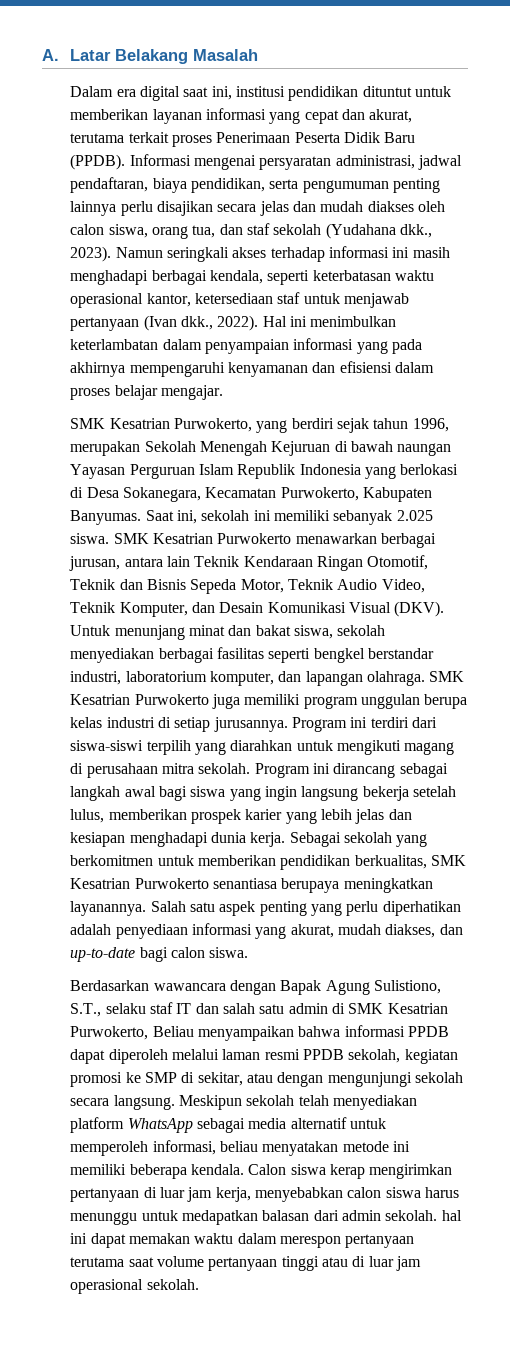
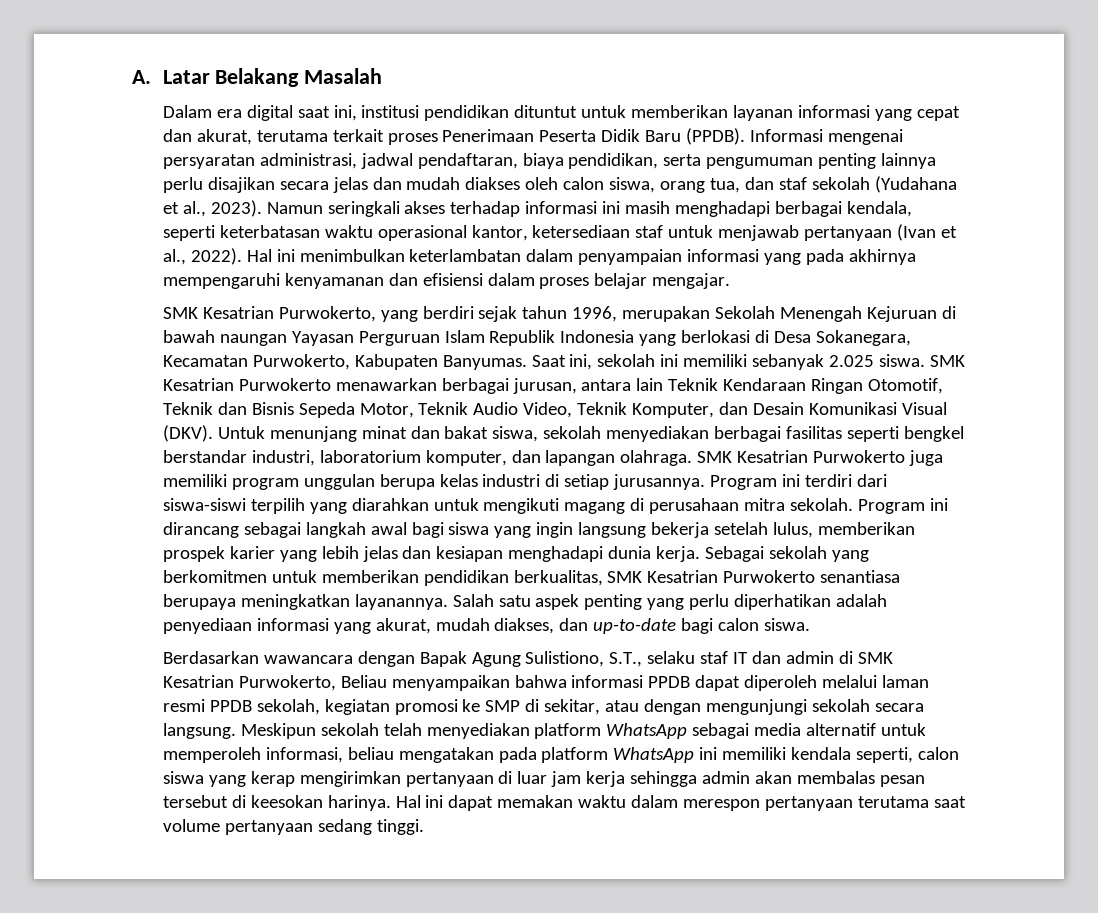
- Informasi mengenai persyaratan administrasi, jadwal pendaftaran, biaya pendidikan, serta pengumuman penting lainnya perlu disajikan secara jelas dan mudah diakses oleh calon siswa, orang tua, dan staf sekolah (Yudahana dkk., 2023).
+ Informasi mengenai persyaratan administrasi, jadwal pendaftaran, biaya pendidikan, serta pengumuman penting lainnya perlu disajikan secara jelas dan mudah diakses oleh calon siswa, orang tua, dan staf sekolah (Yudahana et al., 2023).
- Namun seringkali akses terhadap informasi ini masih menghadapi berbagai kendala, seperti keterbatasan waktu operasional kantor, ketersediaan staf untuk menjawab pertanyaan (Ivan dkk., 2022).
+ Namun seringkali akses terhadap informasi ini masih menghadapi berbagai kendala, seperti keterbatasan waktu operasional kantor, ketersediaan staf untuk menjawab pertanyaan (Ivan et al., 2022).
- Berdasarkan wawancara dengan Bapak Agung Sulistiono, S.T., selaku staf IT dan salah satu admin di SMK Kesatrian Purwokerto, Beliau menyampaikan bahwa informasi PPDB dapat diperoleh melalui laman resmi PPDB sekolah, kegiatan promosi ke SMP di sekitar, atau dengan mengunjungi sekolah secara langsung.
+ Berdasarkan wawancara dengan Bapak Agung Sulistiono, S.T., selaku staf IT dan admin di SMK Kesatrian Purwokerto, Beliau menyampaikan bahwa informasi PPDB dapat diperoleh melalui laman resmi PPDB sekolah, kegiatan promosi ke SMP di sekitar, atau dengan mengunjungi sekolah secara langsung.
- Meskipun sekolah telah menyediakan platform WhatsApp sebagai media alternatif untuk memperoleh informasi, beliau menyatakan metode ini memiliki beberapa kendala. Calon siswa kerap mengirimkan pertanyaan di luar jam kerja, menyebabkan calon siswa harus menunggu untuk medapatkan balasan dari admin sekolah. hal ini dapat memakan waktu dalam merespon pertanyaan terutama saat volume pertanyaan tinggi atau di luar jam operasional sekolah.
+ Meskipun sekolah telah menyediakan platform WhatsApp sebagai media alternatif untuk memperoleh informasi, beliau mengatakan pada platform WhatsApp ini memiliki kendala seperti, calon siswa yang kerap mengirimkan pertanyaan di luar jam kerja sehingga admin akan membalas pesan tersebut di keesokan harinya. Hal ini dapat memakan waktu dalam merespon pertanyaan terutama saat volume pertanyaan sedang tinggi.

